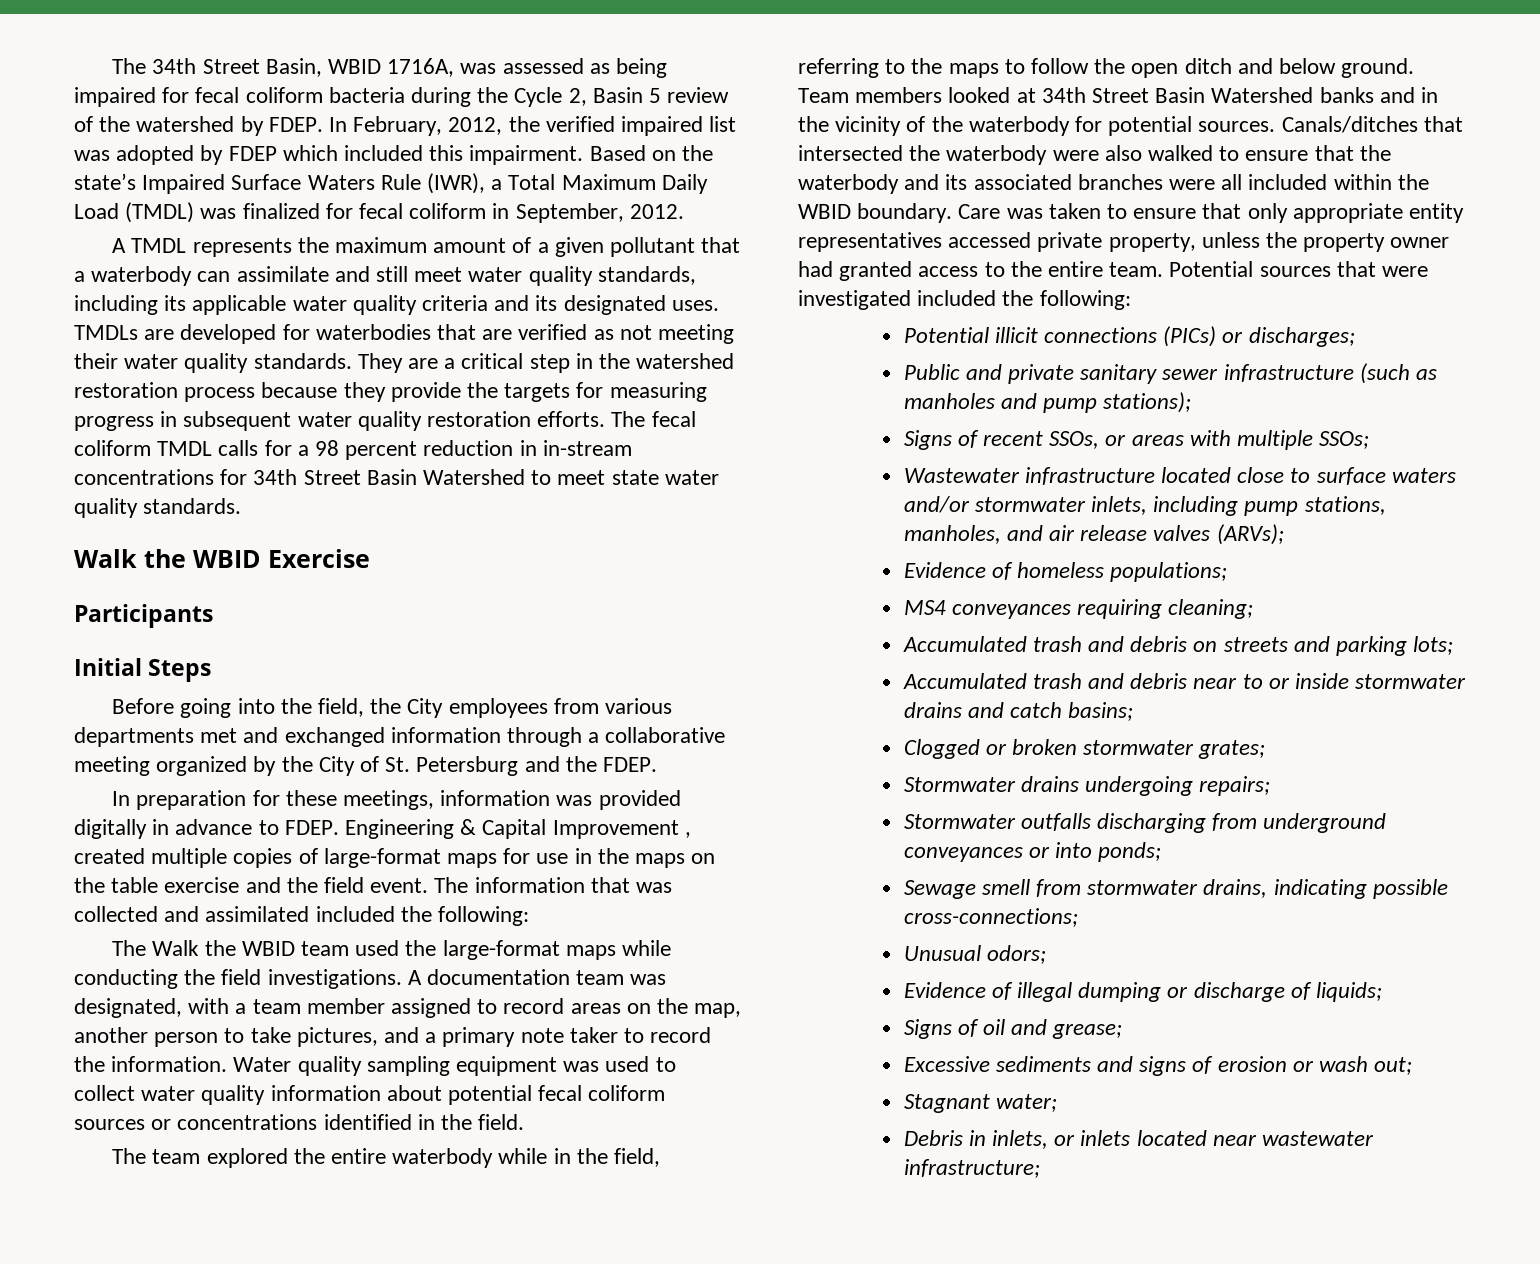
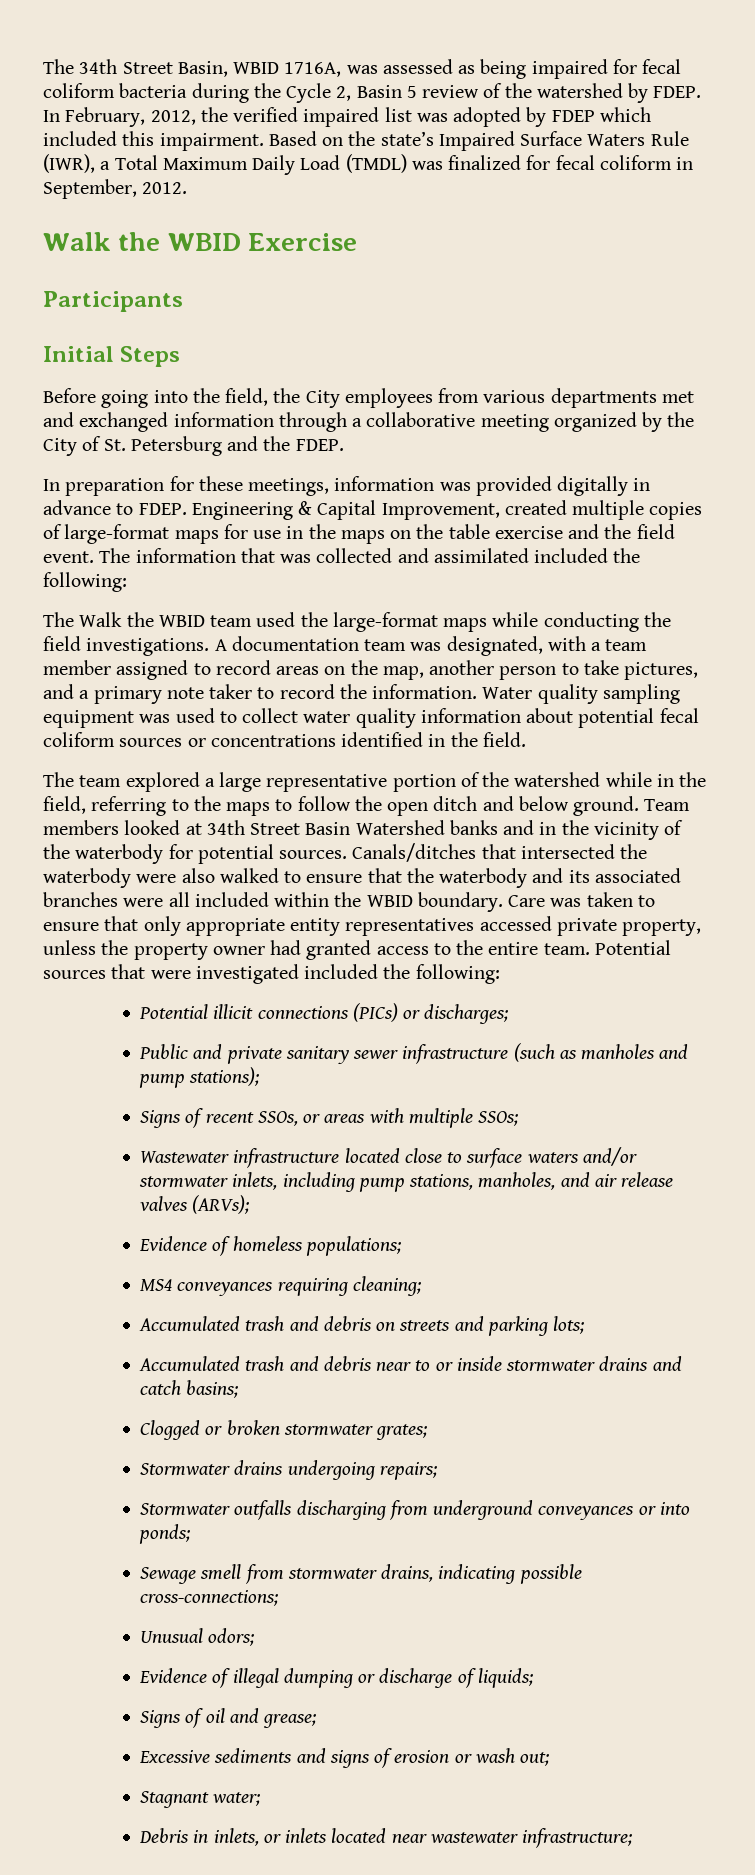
- A TMDL represents the maximum amount of a given pollutant that a waterbody can assimilate and still meet water quality standards, including its applicable water quality criteria and its designated uses. TMDLs are developed for waterbodies that are verified as not meeting their water quality standards. They are a critical step in the watershed restoration process because they provide the targets for measuring progress in subsequent water quality restoration efforts. The fecal coliform TMDL calls for a 98 percent reduction in in-stream concentrations for 34th Street Basin Watershed to meet state water quality standards.
- Engineering & Capital Improvement , created multiple copies of large-format maps for use in the maps on the table exercise and the field event.
+ Engineering & Capital Improvement, created multiple copies of large-format maps for use in the maps on the table exercise and the field event.
- The team explored the entire waterbody while in the field, referring to the maps to follow the open ditch and below ground.
+ The team explored a large representative portion of the watershed while in the field, referring to the maps to follow the open ditch and below ground.

